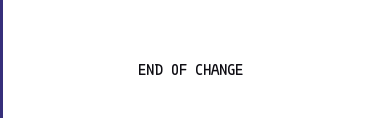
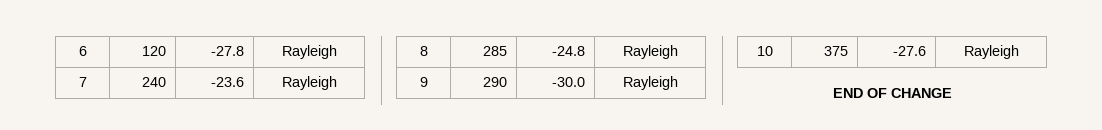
+ 6 | 120 | -27.8 | Rayleigh
+ 7 | 240 | -23.6 | Rayleigh
+ 8 | 285 | -24.8 | Rayleigh
+ 9 | 290 | -30.0 | Rayleigh
+ 10 | 375 | -27.6 | Rayleigh

